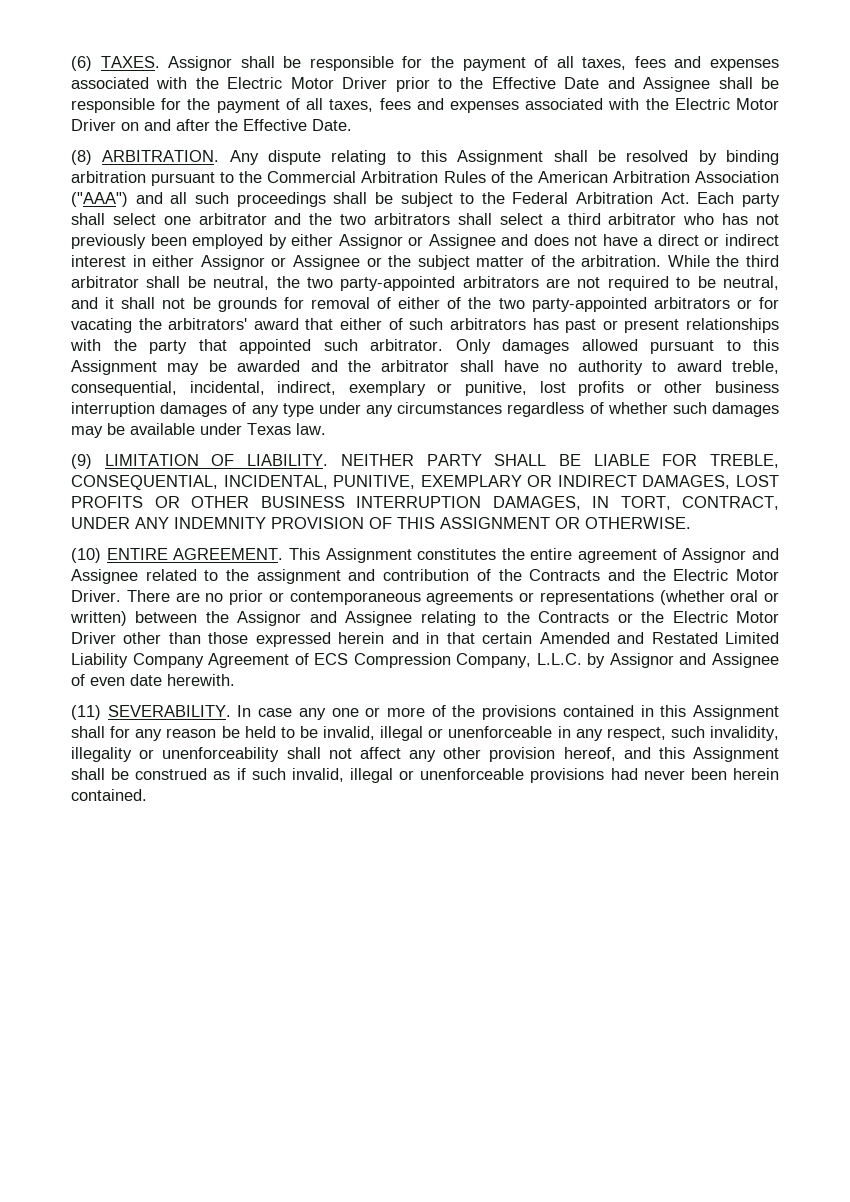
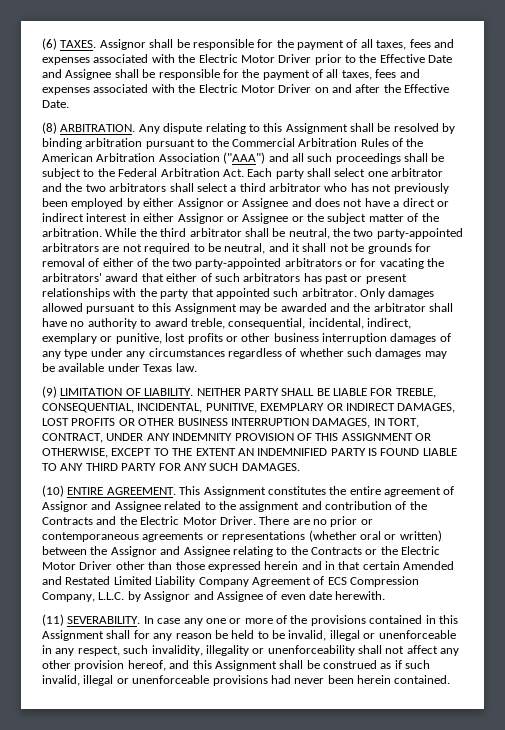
- NEITHER PARTY SHALL BE LIABLE FOR TREBLE, CONSEQUENTIAL, INCIDENTAL, PUNITIVE, EXEMPLARY OR INDIRECT DAMAGES, LOST PROFITS OR OTHER BUSINESS INTERRUPTION DAMAGES, IN TORT, CONTRACT, UNDER ANY INDEMNITY PROVISION OF THIS ASSIGNMENT OR OTHERWISE.
+ NEITHER PARTY SHALL BE LIABLE FOR TREBLE, CONSEQUENTIAL, INCIDENTAL, PUNITIVE, EXEMPLARY OR INDIRECT DAMAGES, LOST PROFITS OR OTHER BUSINESS INTERRUPTION DAMAGES, IN TORT, CONTRACT, UNDER ANY INDEMNITY PROVISION OF THIS ASSIGNMENT OR OTHERWISE, EXCEPT TO THE EXTENT AN INDEMNIFIED PARTY IS FOUND LIABLE TO ANY THIRD PARTY FOR ANY SUCH DAMAGES.

